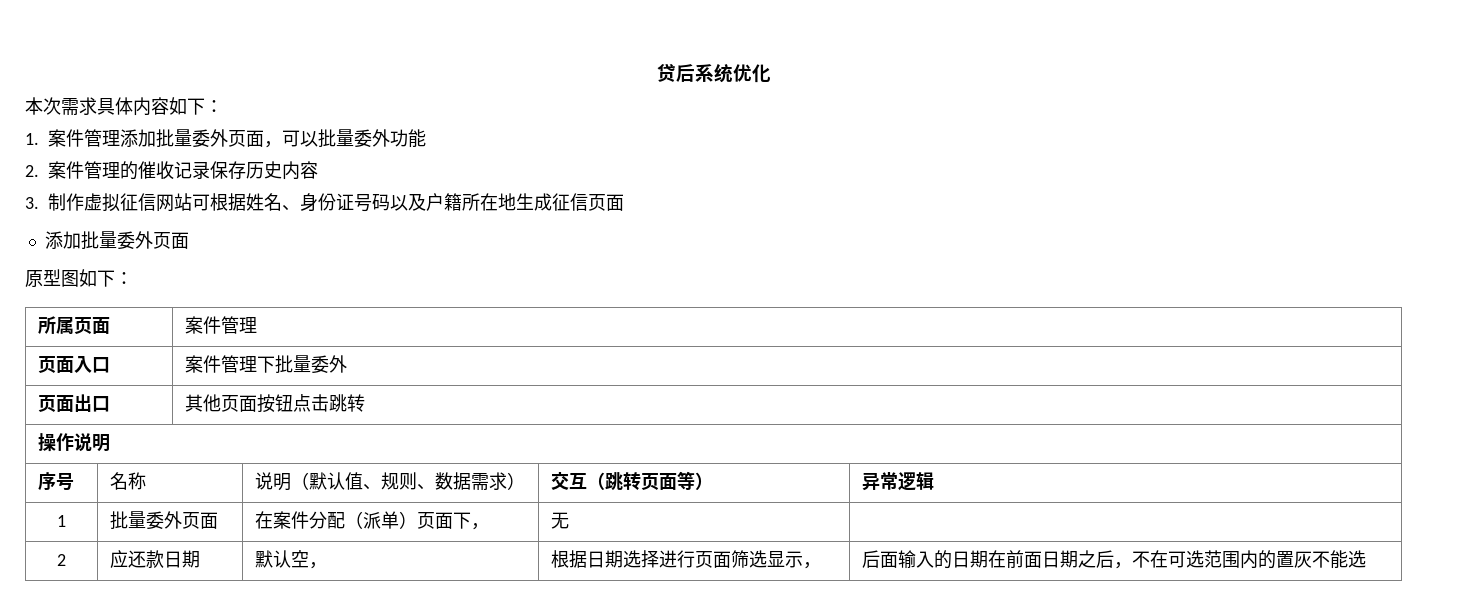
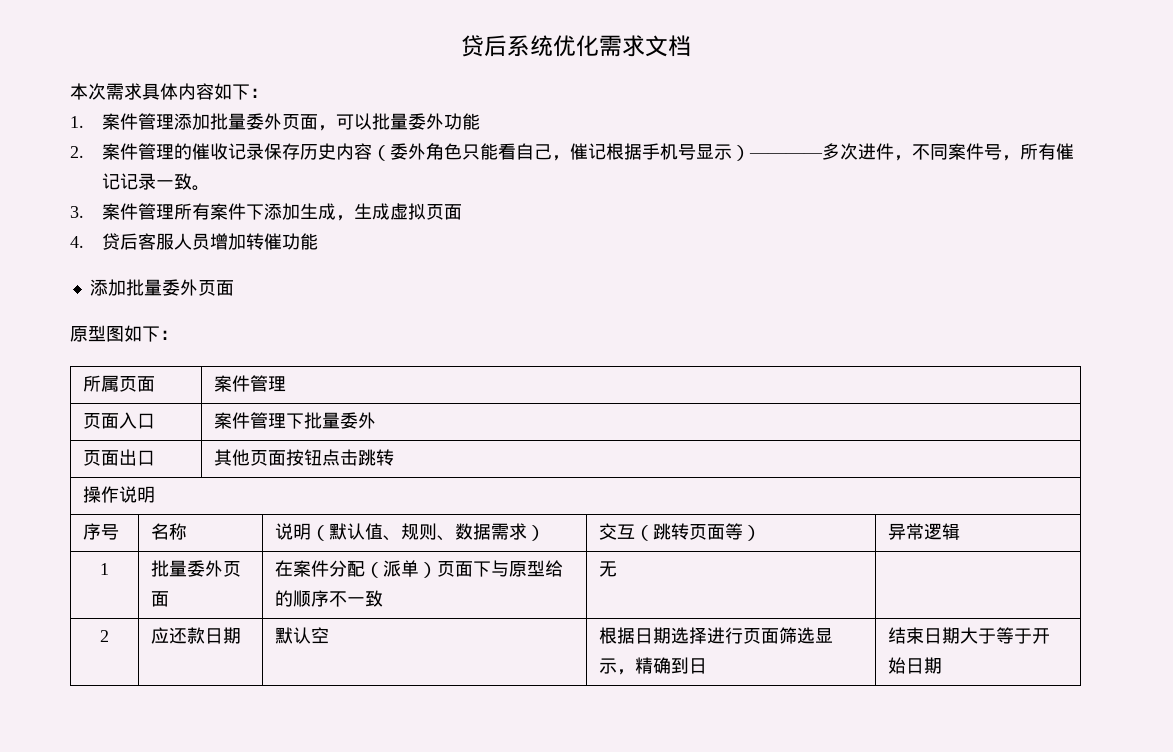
- 贷后系统优化
+ 贷后系统优化需求文档
- 2.案件管理的催收记录保存历史内容
- 3.制作虚拟征信网站可根据姓名、身份证号码以及户籍所在地生成征信页面
+ 2.案件管理的催收记录保存历史内容（委外角色只能看自己，催记根据手机号显示）————多次进件，不同案件号，所有催记记录一致。
+ 3.案件管理所有案件下添加生成，生成虚拟页面
+ 4.贷后客服人员增加转催功能
- 1 | 批量委外页面 | 在案件分配（派单）页面下， | 无 |
+ 1 | 批量委外页面 | 在案件分配（派单）页面下与原型给的顺序不一致 | 无 |
- 2 | 应还款日期 | 默认空， | 根据日期选择进行页面筛选显示， | 后面输入的日期在前面日期之后，不在可选范围内的置灰不能选
+ 2 | 应还款日期 | 默认空 | 根据日期选择进行页面筛选显示，精确到日 | 结束日期大于等于开始日期

